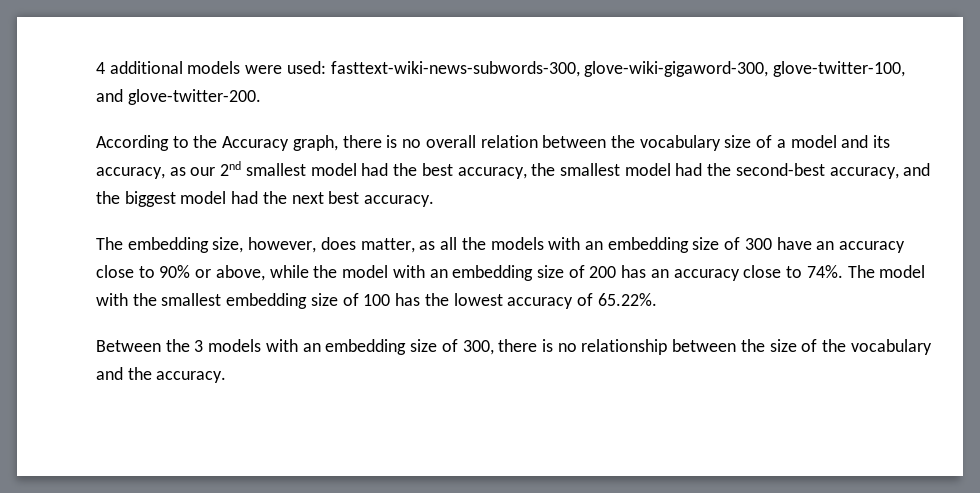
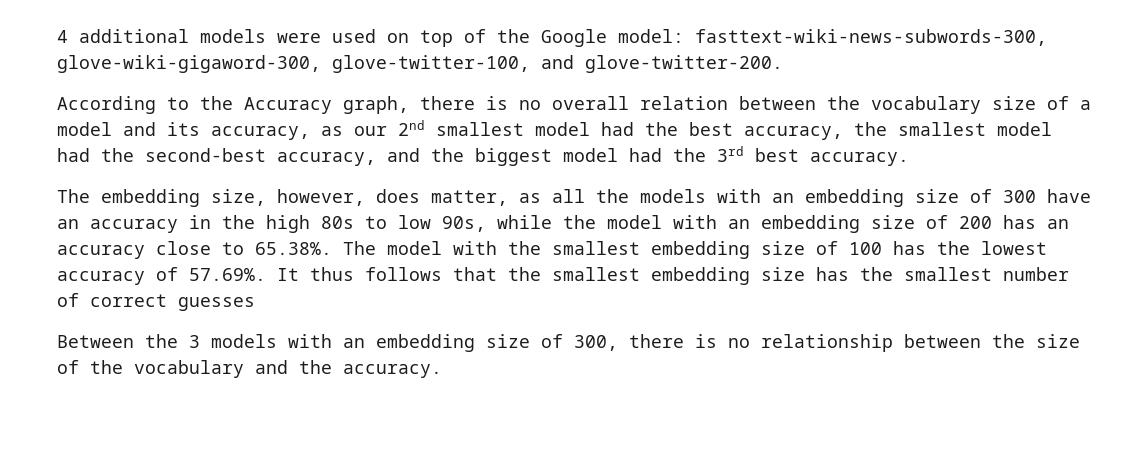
- 4 additional models were used: fasttext-wiki-news-subwords-300, glove-wiki-gigaword-300, glove-twitter-100, and glove-twitter-200.
+ 4 additional models were used on top of the Google model: fasttext-wiki-news-subwords-300, glove-wiki-gigaword-300, glove-twitter-100, and glove-twitter-200.
- According to the Accuracy graph, there is no overall relation between the vocabulary size of a model and its accuracy, as our 2nd smallest model had the best accuracy, the smallest model had the second-best accuracy, and the biggest model had the next best accuracy.
+ According to the Accuracy graph, there is no overall relation between the vocabulary size of a model and its accuracy, as our 2nd smallest model had the best accuracy, the smallest model had the second-best accuracy, and the biggest model had the 3rd best accuracy.
- The embedding size, however, does matter, as all the models with an embedding size of 300 have an accuracy close to 90% or above, while the model with an embedding size of 200 has an accuracy close to 74%. The model with the smallest embedding size of 100 has the lowest accuracy of 65.22%.
+ The embedding size, however, does matter, as all the models with an embedding size of 300 have an accuracy in the high 80s to low 90s, while the model with an embedding size of 200 has an accuracy close to 65.38%. The model with the smallest embedding size of 100 has the lowest accuracy of 57.69%. It thus follows that the smallest embedding size has the smallest number of correct guesses

